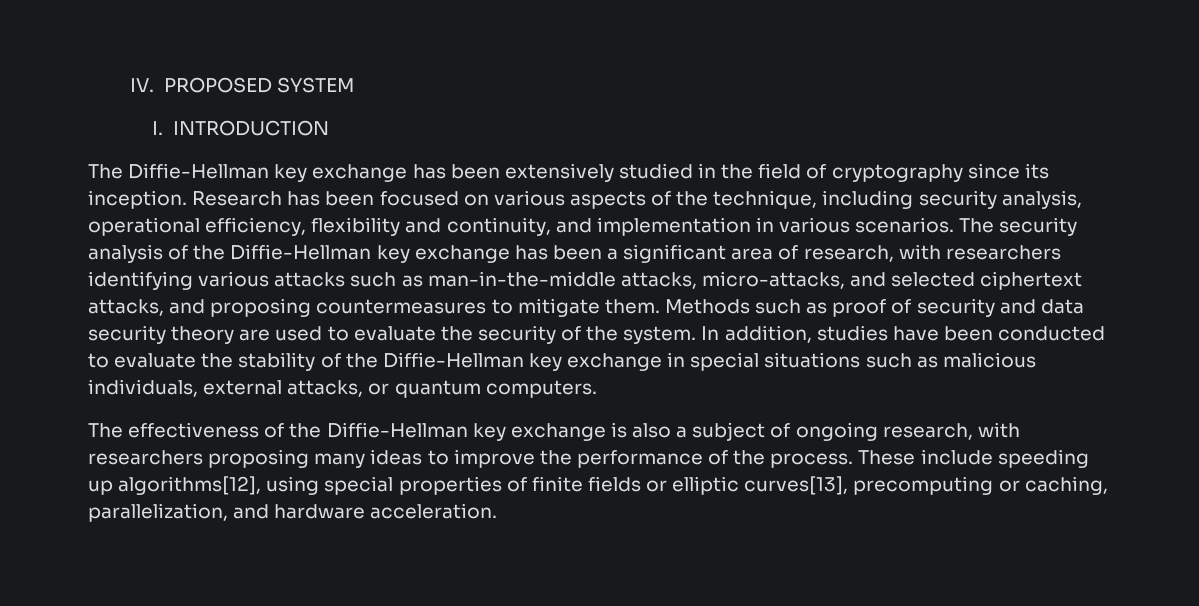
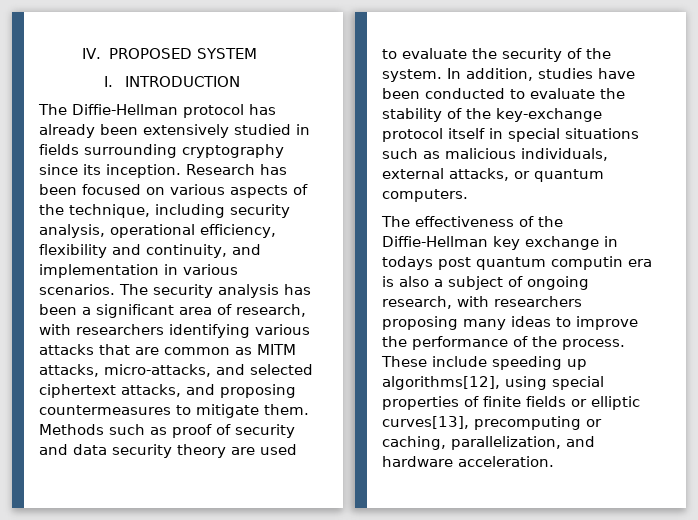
- The Diffie-Hellman key exchange has been extensively studied in the field of cryptography since its inception.
+ The Diffie-Hellman protocol has already been extensively studied in fields surrounding cryptography since its inception.
- The security analysis of the Diffie-Hellman key exchange has been a significant area of research, with researchers identifying various attacks such as man-in-the-middle attacks, micro-attacks, and selected ciphertext attacks, and proposing countermeasures to mitigate them.
+ The security analysis has been a significant area of research, with researchers identifying various attacks that are common as MITM attacks, micro-attacks, and selected ciphertext attacks, and proposing countermeasures to mitigate them.
- In addition, studies have been conducted to evaluate the stability of the Diffie-Hellman key exchange in special situations such as malicious individuals, external attacks, or quantum computers.
+ In addition, studies have been conducted to evaluate the stability of the key-exchange protocol itself in special situations such as malicious individuals, external attacks, or quantum computers.
- The effectiveness of the Diffie-Hellman key exchange is also a subject of ongoing research, with researchers proposing many ideas to improve the performance of the process.
+ The effectiveness of the Diffie-Hellman key exchange in todays post quantum computin era is also a subject of ongoing research, with researchers proposing many ideas to improve the performance of the process.

